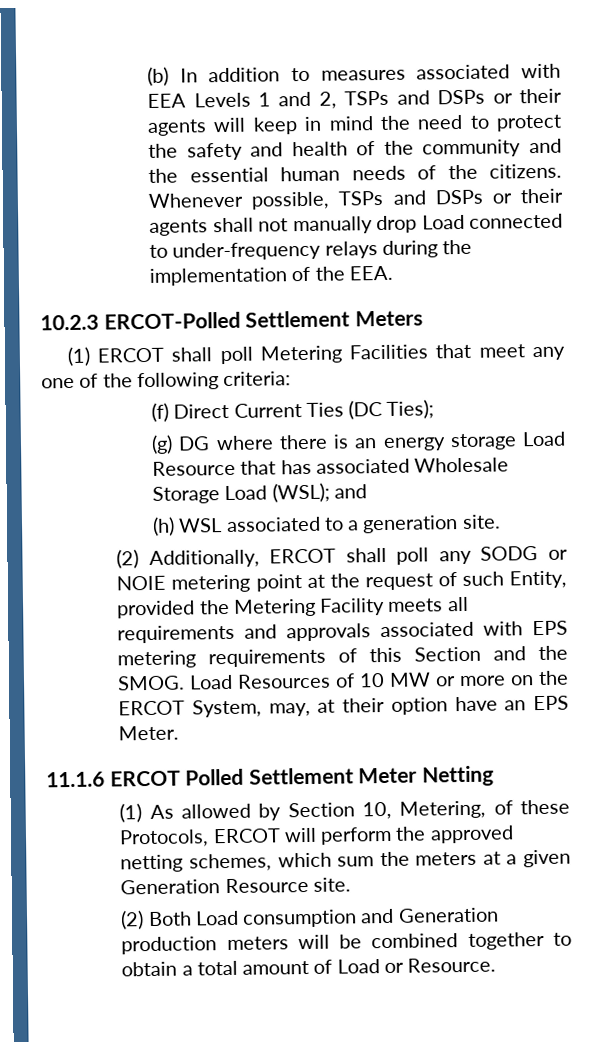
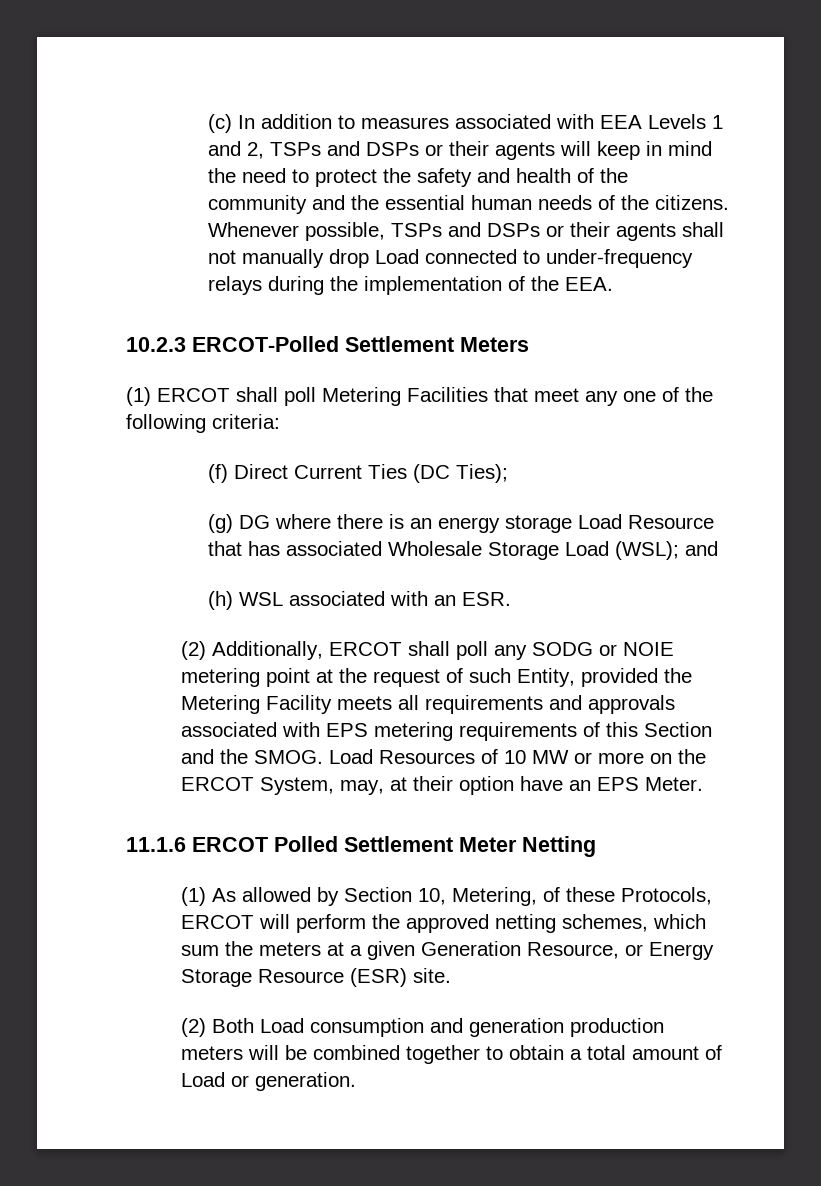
- (b) In addition to measures associated with EEA Levels 1 and 2, TSPs and DSPs or their agents will keep in mind the need to protect the safety and health of the community and the essential human needs of the citizens.
+ (c) In addition to measures associated with EEA Levels 1 and 2, TSPs and DSPs or their agents will keep in mind the need to protect the safety and health of the community and the essential human needs of the citizens.
- (h) WSL associated to a generation site.
+ (h) WSL associated with an ESR.
- (1) As allowed by Section 10, Metering, of these Protocols, ERCOT will perform the approved netting schemes, which sum the meters at a given Generation Resource site.
+ (1) As allowed by Section 10, Metering, of these Protocols, ERCOT will perform the approved netting schemes, which sum the meters at a given Generation Resource, or Energy Storage Resource (ESR) site.
- (2) Both Load consumption and Generation production meters will be combined together to obtain a total amount of Load or Resource.
+ (2) Both Load consumption and generation production meters will be combined together to obtain a total amount of Load or generation.

